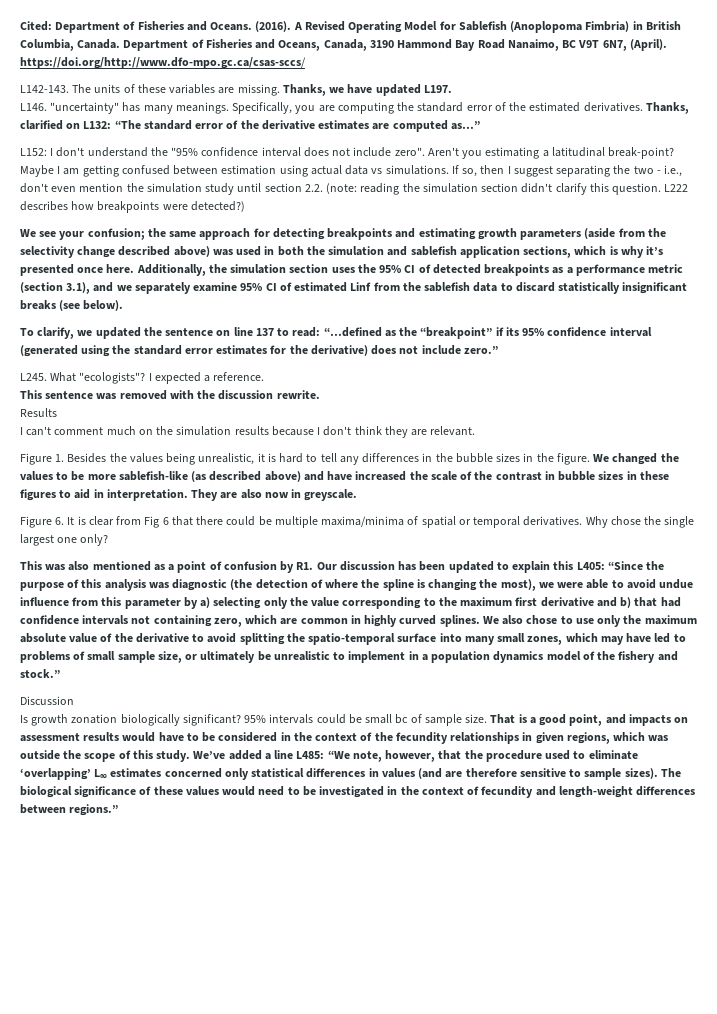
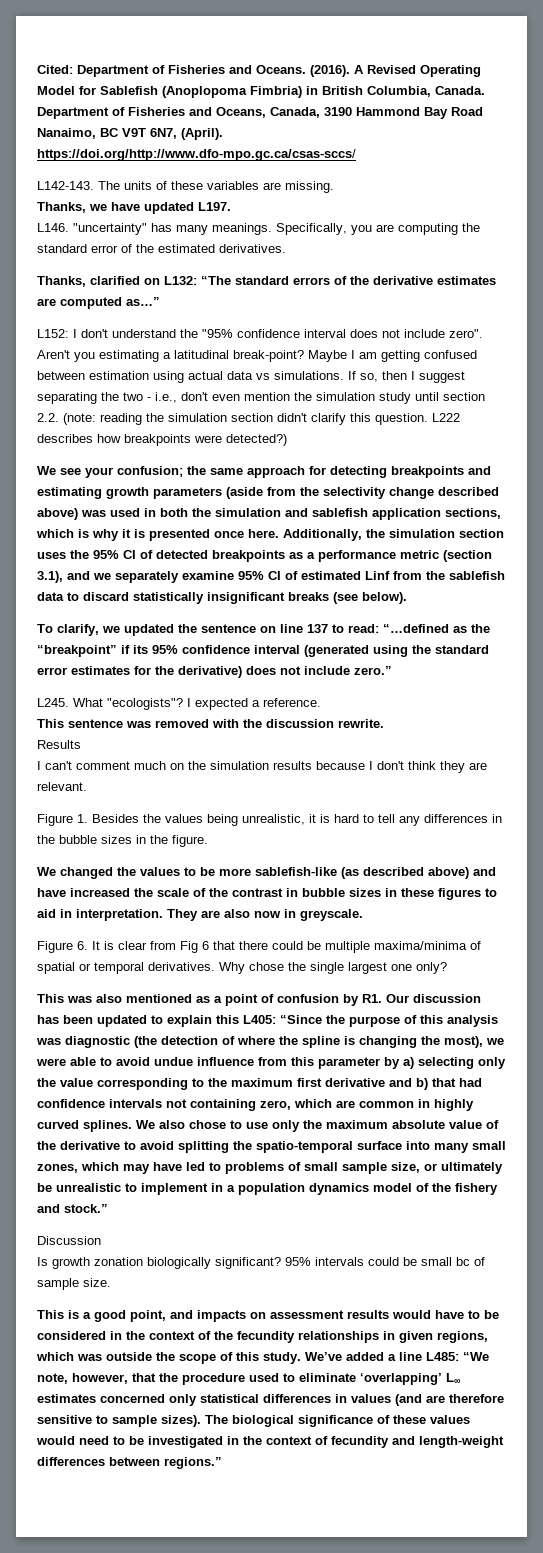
- The units of these variables are missing. Thanks, we have updated L197.
+ The units of these variables are missing.
+ Thanks, we have updated L197.
- Specifically, you are computing the standard error of the estimated derivatives. Thanks, clarified on L132: “The standard error of the derivative estimates are computed as…”
+ Specifically, you are computing the standard error of the estimated derivatives.
+ Thanks, clarified on L132: “The standard errors of the derivative estimates are computed as…”
- We see your confusion; the same approach for detecting breakpoints and estimating growth parameters (aside from the selectivity change described above) was used in both the simulation and sablefish application sections, which is why it’s presented once here.
+ We see your confusion; the same approach for detecting breakpoints and estimating growth parameters (aside from the selectivity change described above) was used in both the simulation and sablefish application sections, which is why it is presented once here.
- Figure 1. Besides the values being unrealistic, it is hard to tell any differences in the bubble sizes in the figure. We changed the values to be more sablefish-like (as described above) and have increased the scale of the contrast in bubble sizes in these figures to aid in interpretation.
+ Figure 1. Besides the values being unrealistic, it is hard to tell any differences in the bubble sizes in the figure.
+ We changed the values to be more sablefish-like (as described above) and have increased the scale of the contrast in bubble sizes in these figures to aid in interpretation.
- 95% intervals could be small bc of sample size. That is a good point, and impacts on assessment results would have to be considered in the context of the fecundity relationships in given regions, which was outside the scope of this study.
+ 95% intervals could be small bc of sample size.
+ This is a good point, and impacts on assessment results would have to be considered in the context of the fecundity relationships in given regions, which was outside the scope of this study.

